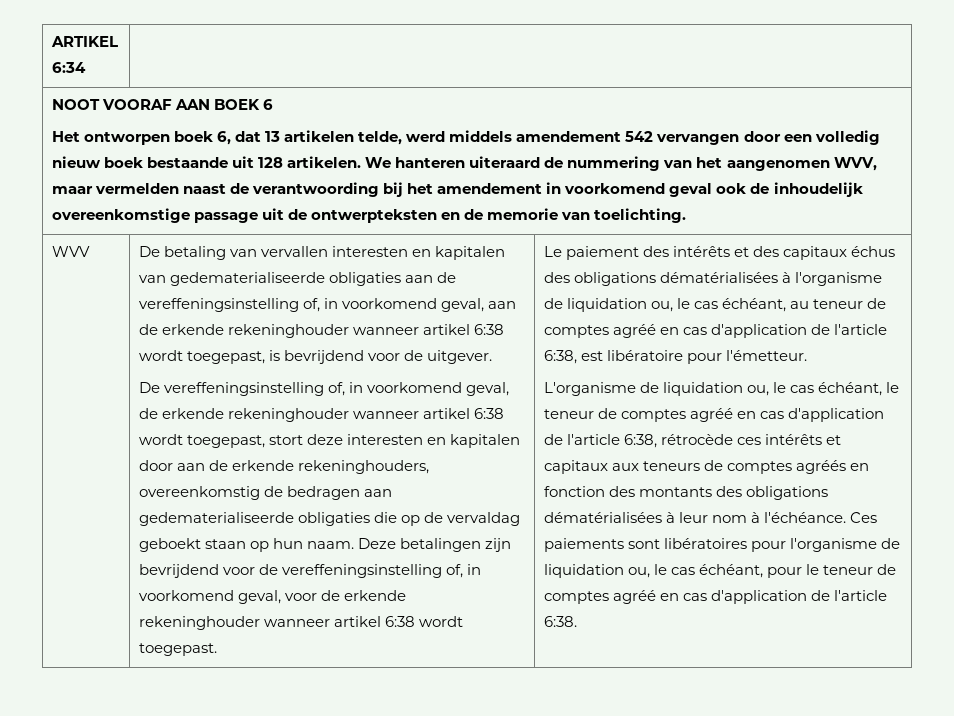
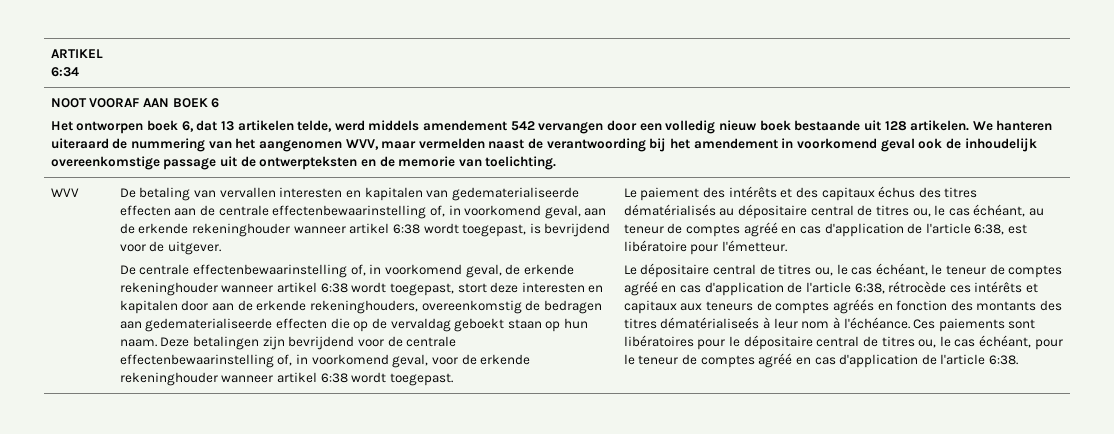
- De betaling van vervallen interesten en kapitalen van gedematerialiseerde obligaties aan de vereffeningsinstelling of, in voorkomend geval, aan de erkende rekeninghouder wanneer artikel 6:38 wordt toegepast, is bevrijdend voor de uitgever.
+ De betaling van vervallen interesten en kapitalen van gedematerialiseerde effecten aan de centrale effectenbewaarinstelling of, in voorkomend geval, aan de erkende rekeninghouder wanneer artikel 6:38 wordt toegepast, is bevrijdend voor de uitgever.
- De vereffeningsinstelling of, in voorkomend geval, de erkende rekeninghouder wanneer artikel 6:38 wordt toegepast, stort deze interesten en kapitalen door aan de erkende rekeninghouders, overeenkomstig de bedragen aan gedematerialiseerde obligaties die op de vervaldag geboekt staan op hun naam.
+ De centrale effectenbewaarinstelling of, in voorkomend geval, de erkende rekeninghouder wanneer artikel 6:38 wordt toegepast, stort deze interesten en kapitalen door aan de erkende rekeninghouders, overeenkomstig de bedragen aan gedematerialiseerde effecten die op de vervaldag geboekt staan op hun naam.
- Deze betalingen zijn bevrijdend voor de vereffeningsinstelling of, in voorkomend geval, voor de erkende rekeninghouder wanneer artikel 6:38 wordt toegepast.
+ Deze betalingen zijn bevrijdend voor de centrale effectenbewaarinstelling of, in voorkomend geval, voor de erkende rekeninghouder wanneer artikel 6:38 wordt toegepast.
- Le paiement des intérêts et des capitaux échus des obligations dématérialisées à l'organisme de liquidation ou, le cas échéant, au teneur de comptes agréé en cas d'application de l'article 6:38, est libératoire pour l'émetteur.
+ Le paiement des intérêts et des capitaux échus des titres dématérialisés au dépositaire central de titres ou, le cas échéant, au teneur de comptes agréé en cas d'application de l'article 6:38, est libératoire pour l'émetteur.
- L'organisme de liquidation ou, le cas échéant, le teneur de comptes agréé en cas d'application de l'article 6:38, rétrocède ces intérêts et capitaux aux teneurs de comptes agréés en fonction des montants des obligations dématérialisées à leur nom à l'échéance.
+ Le dépositaire central de titres ou, le cas échéant, le teneur de comptes agréé en cas d'application de l'article 6:38, rétrocède ces intérêts et capitaux aux teneurs de comptes agréés en fonction des montants des titres dématérialiseés à leur nom à l'échéance.
- Ces paiements sont libératoires pour l'organisme de liquidation ou, le cas échéant, pour le teneur de comptes agréé en cas d'application de l'article 6:38.
+ Ces paiements sont libératoires pour le dépositaire central de titres ou, le cas échéant, pour le teneur de comptes agréé en cas d'application de l'article 6:38.

